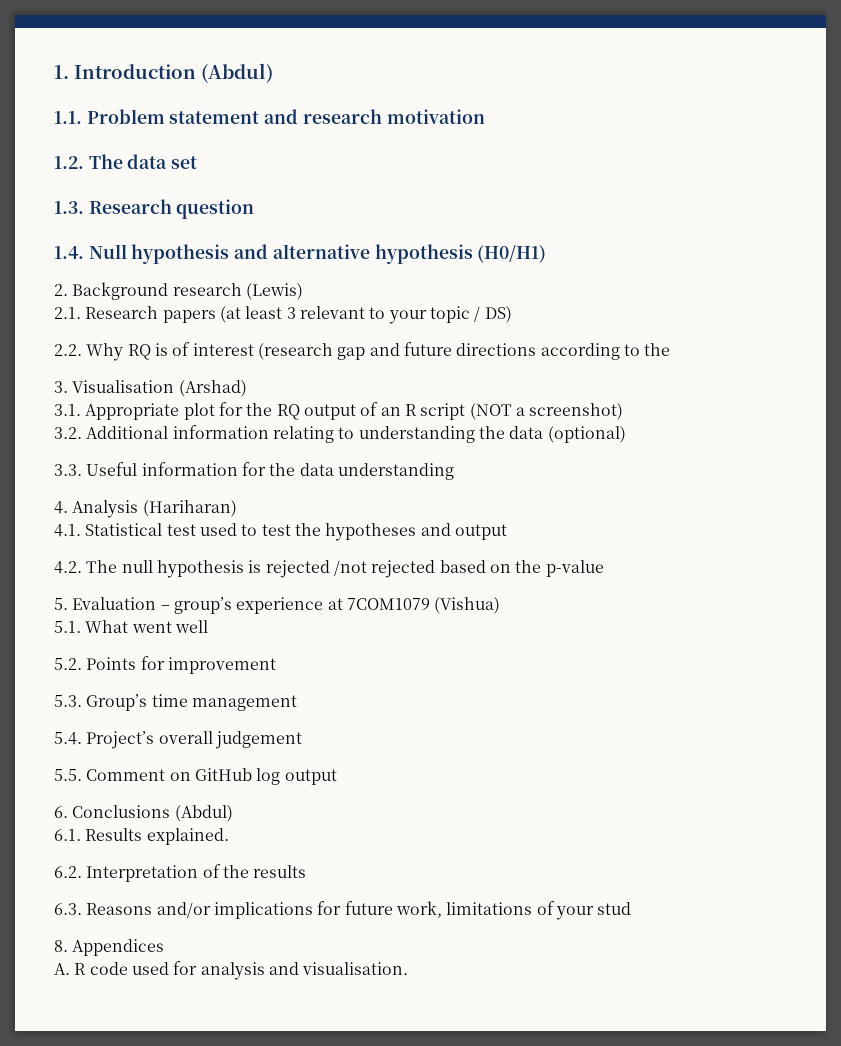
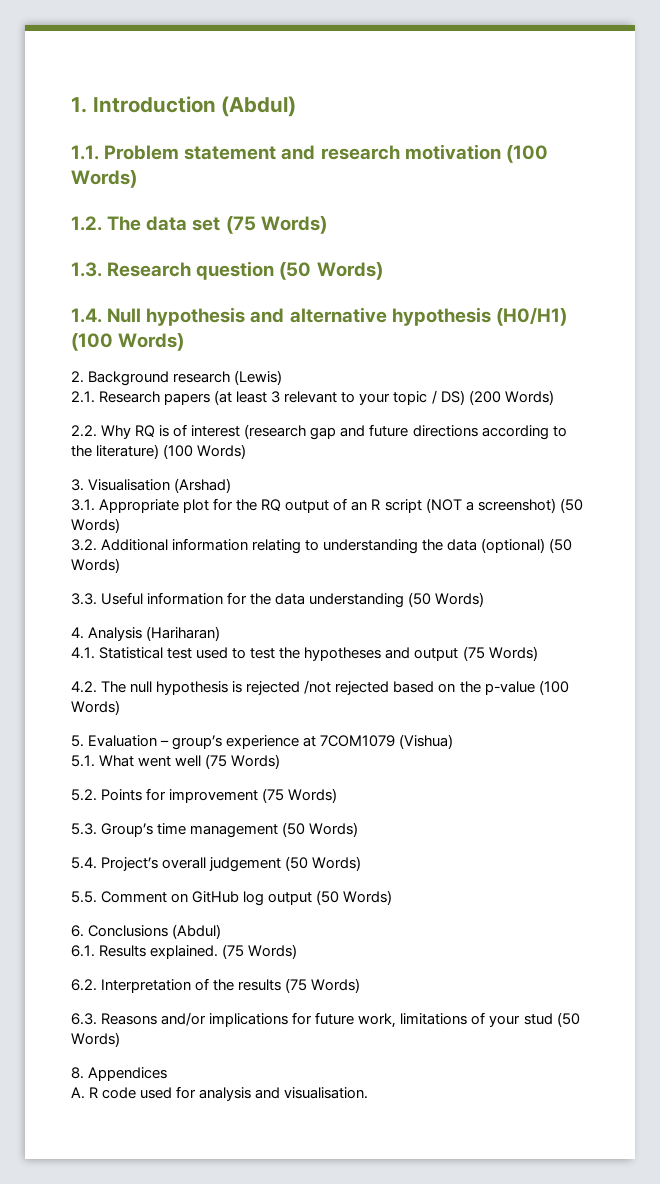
- 1.1. Problem statement and research motivation
+ 1.1. Problem statement and research motivation (100 Words)
- 1.2. The data set
+ 1.2. The data set (75 Words)
- 1.3. Research question
+ 1.3. Research question (50 Words)
- 1.4. Null hypothesis and alternative hypothesis (H0/H1)
+ 1.4. Null hypothesis and alternative hypothesis (H0/H1) (100 Words)
- 2.1. Research papers (at least 3 relevant to your topic / DS)
+ 2.1. Research papers (at least 3 relevant to your topic / DS) (200 Words)
- 2.2. Why RQ is of interest (research gap and future directions according to the
+ 2.2. Why RQ is of interest (research gap and future directions according to the literature) (100 Words)
- 3.1. Appropriate plot for the RQ output of an R script (NOT a screenshot)
+ 3.1. Appropriate plot for the RQ output of an R script (NOT a screenshot) (50 Words)
- 3.2. Additional information relating to understanding the data (optional)
+ 3.2. Additional information relating to understanding the data (optional) (50 Words)
- 3.3. Useful information for the data understanding
+ 3.3. Useful information for the data understanding (50 Words)
- 4.1. Statistical test used to test the hypotheses and output
+ 4.1. Statistical test used to test the hypotheses and output (75 Words)
- 4.2. The null hypothesis is rejected /not rejected based on the p-value
+ 4.2. The null hypothesis is rejected /not rejected based on the p-value (100 Words)
- 5.1. What went well
+ 5.1. What went well (75 Words)
- 5.2. Points for improvement
+ 5.2. Points for improvement (75 Words)
- 5.3. Group’s time management
+ 5.3. Group’s time management (50 Words)
- 5.4. Project’s overall judgement
+ 5.4. Project’s overall judgement (50 Words)
- 5.5. Comment on GitHub log output
+ 5.5. Comment on GitHub log output (50 Words)
- 6.1. Results explained.
+ 6.1. Results explained. (75 Words)
- 6.2. Interpretation of the results
+ 6.2. Interpretation of the results (75 Words)
- 6.3. Reasons and/or implications for future work, limitations of your stud
+ 6.3. Reasons and/or implications for future work, limitations of your stud (50 Words)

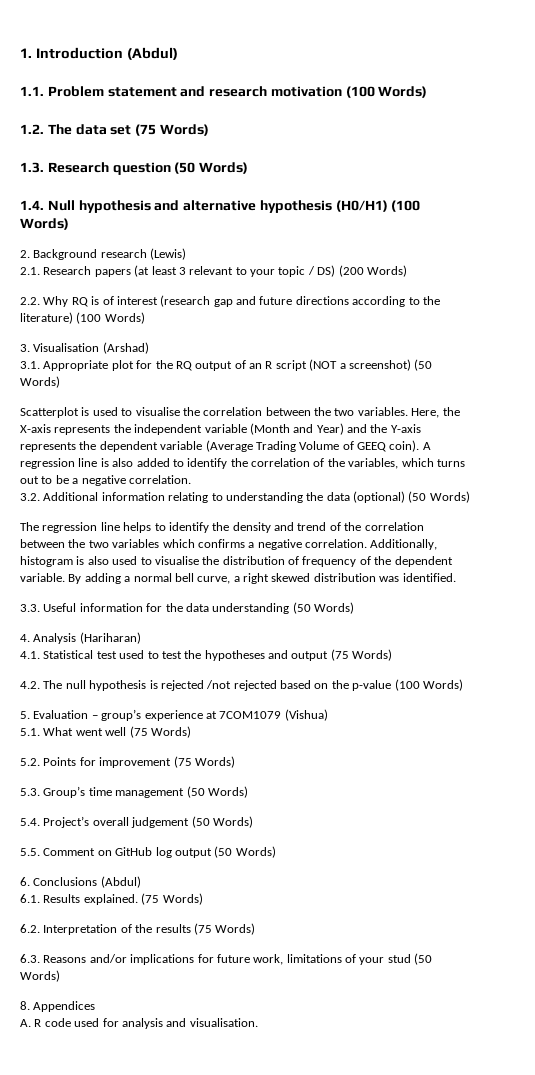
+ Scatterplot is used to visualise the correlation between the two variables. Here, the X-axis represents the independent variable (Month and Year) and the Y-axis represents the dependent variable (Average Trading Volume of GEEQ coin). A regression line is also added to identify the correlation of the variables, which turns out to be a negative correlation.
+ The regression line helps to identify the density and trend of the correlation between the two variables which confirms a negative correlation. Additionally, histogram is also used to visualise the distribution of frequency of the dependent variable. By adding a normal bell curve, a right skewed distribution was identified.

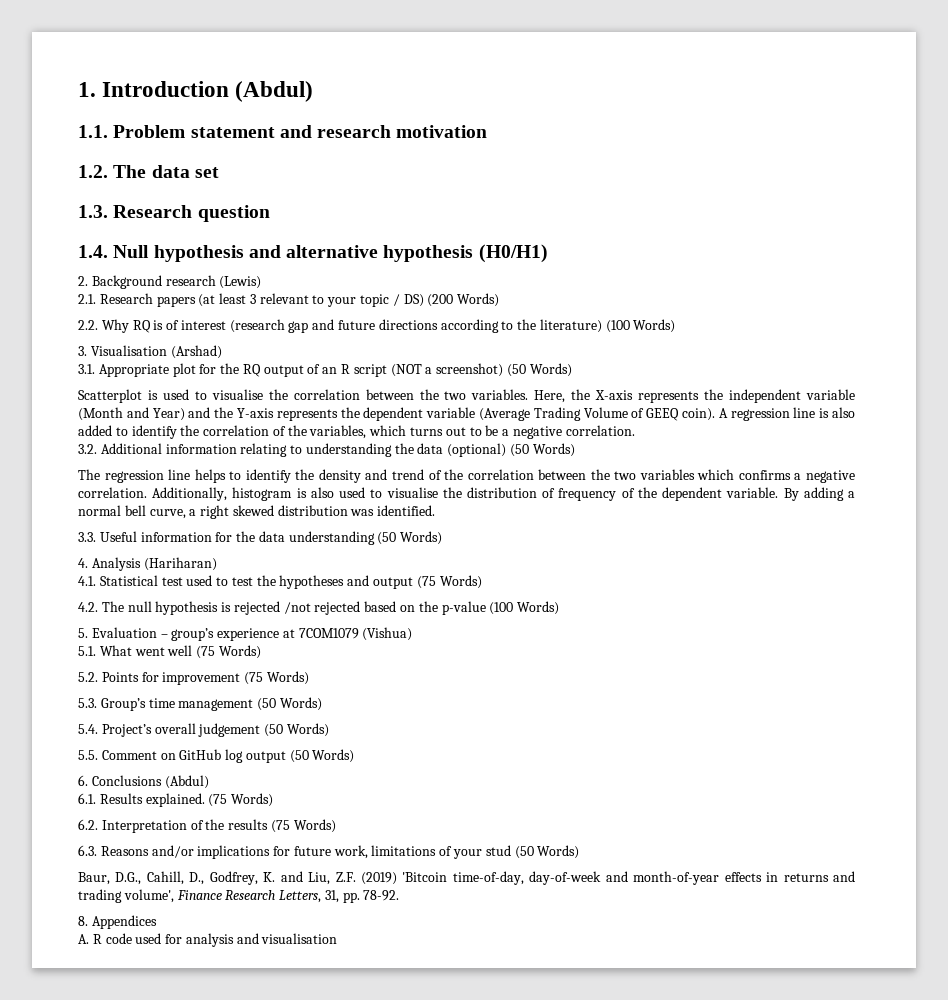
- 1.1. Problem statement and research motivation (100 Words)
+ 1.1. Problem statement and research motivation
- 1.2. The data set (75 Words)
+ 1.2. The data set
- 1.3. Research question (50 Words)
+ 1.3. Research question
- 1.4. Null hypothesis and alternative hypothesis (H0/H1) (100 Words)
+ 1.4. Null hypothesis and alternative hypothesis (H0/H1)
+ Baur, D.G., Cahill, D., Godfrey, K. and Liu, Z.F. (2019) 'Bitcoin time-of-day, day-of-week and month-of-year effects in returns and trading volume', Finance Research Letters, 31, pp. 78-92.
- A. R code used for analysis and visualisation.
+ A. R code used for analysis and visualisation

